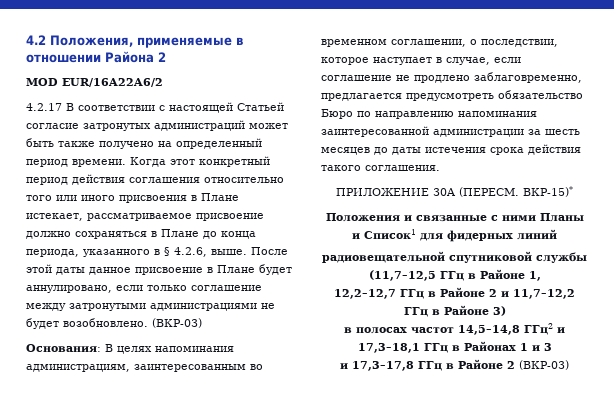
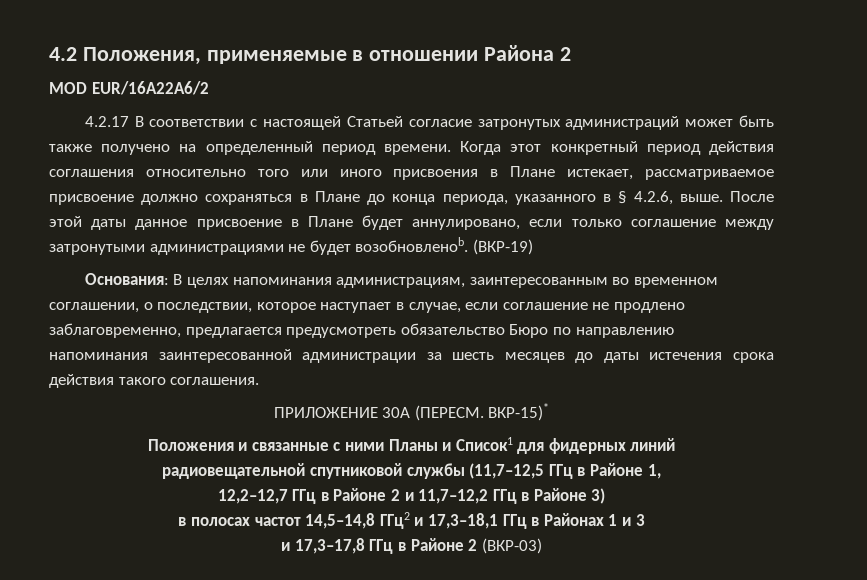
- После этой даты данное присвоение в Плане будет аннулировано, если только соглашение между затронутыми администрациями не будет возобновлено. (ВКР-03)
+ После этой даты данное присвоение в Плане будет аннулировано, если только соглашение между затронутыми администрациями не будет возобновленоb. (ВКР-19)

